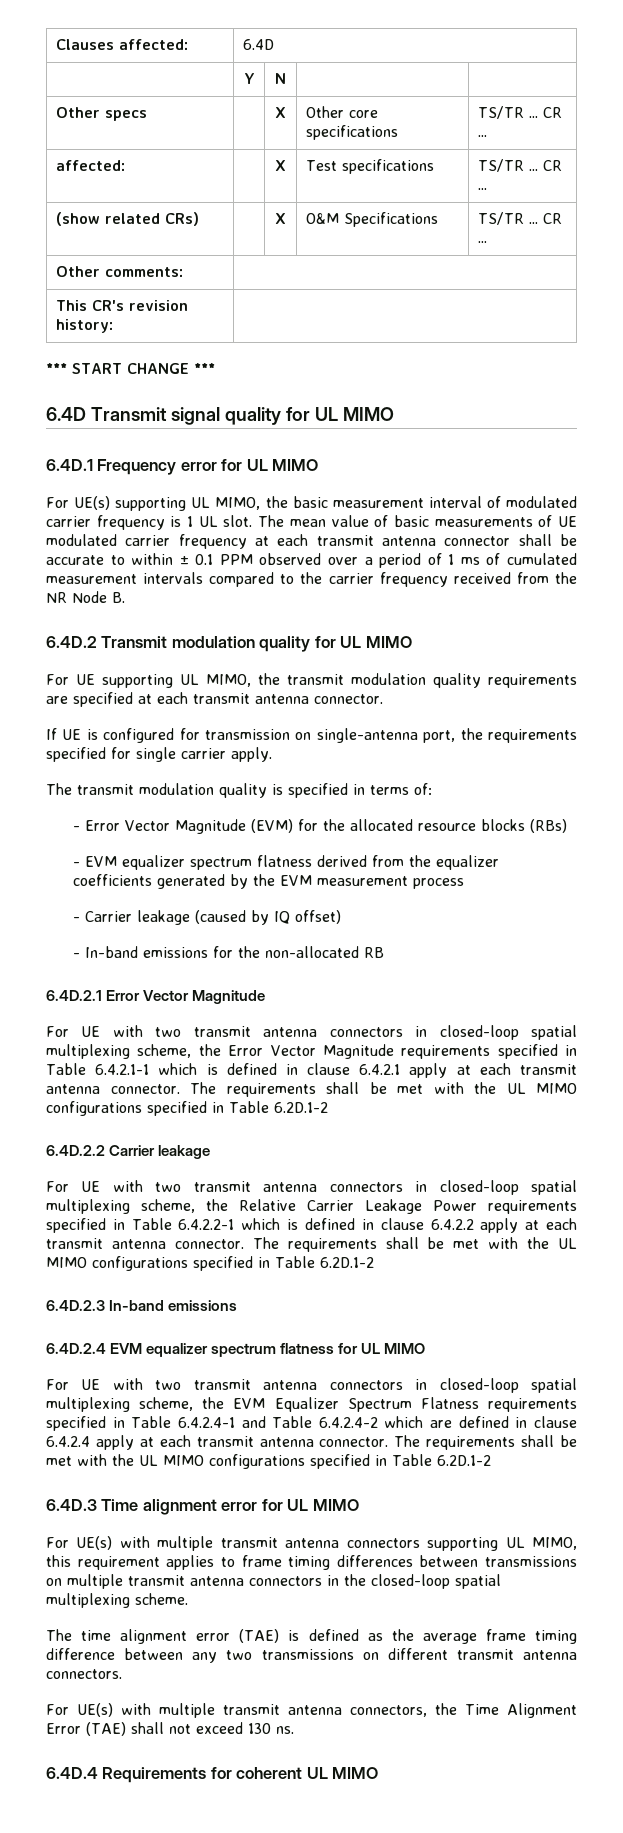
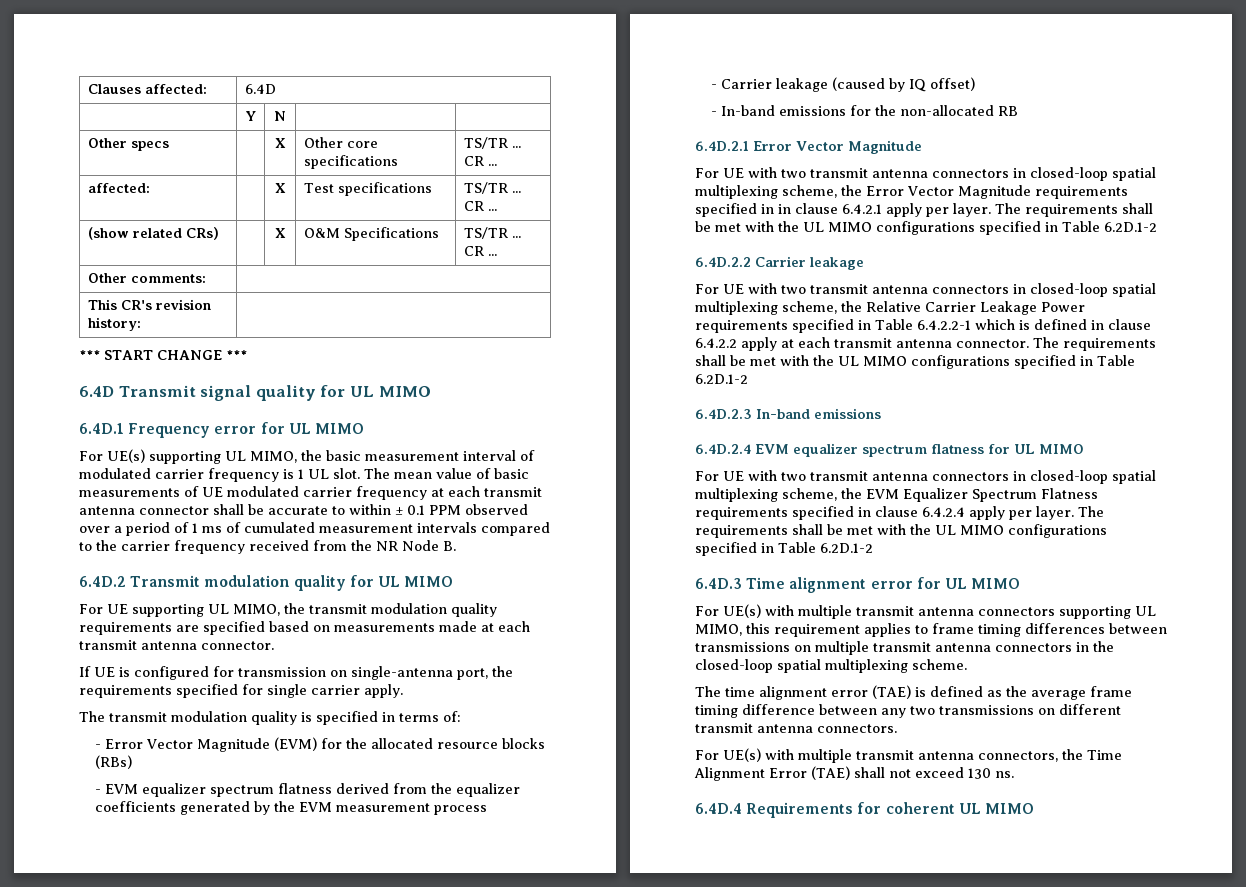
- For UE supporting UL MIMO, the transmit modulation quality requirements are specified at each transmit antenna connector.
+ For UE supporting UL MIMO, the transmit modulation quality requirements are specified based on measurements made at each transmit antenna connector.
- For UE with two transmit antenna connectors in closed-loop spatial multiplexing scheme, the Error Vector Magnitude requirements specified in Table 6.4.2.1-1 which is defined in clause 6.4.2.1 apply at each transmit antenna connector.
+ For UE with two transmit antenna connectors in closed-loop spatial multiplexing scheme, the Error Vector Magnitude requirements specified in in clause 6.4.2.1 apply per layer.
- For UE with two transmit antenna connectors in closed-loop spatial multiplexing scheme, the EVM Equalizer Spectrum Flatness requirements specified in Table 6.4.2.4-1 and Table 6.4.2.4-2 which are defined in clause 6.4.2.4 apply at each transmit antenna connector.
+ For UE with two transmit antenna connectors in closed-loop spatial multiplexing scheme, the EVM Equalizer Spectrum Flatness requirements specified in clause 6.4.2.4 apply per layer.

